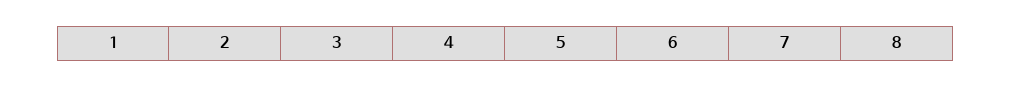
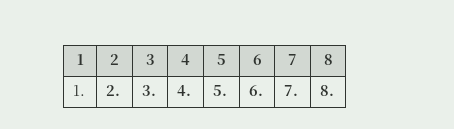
+ 1. | 2. | 3. | 4. | 5. | 6. | 7. | 8.

